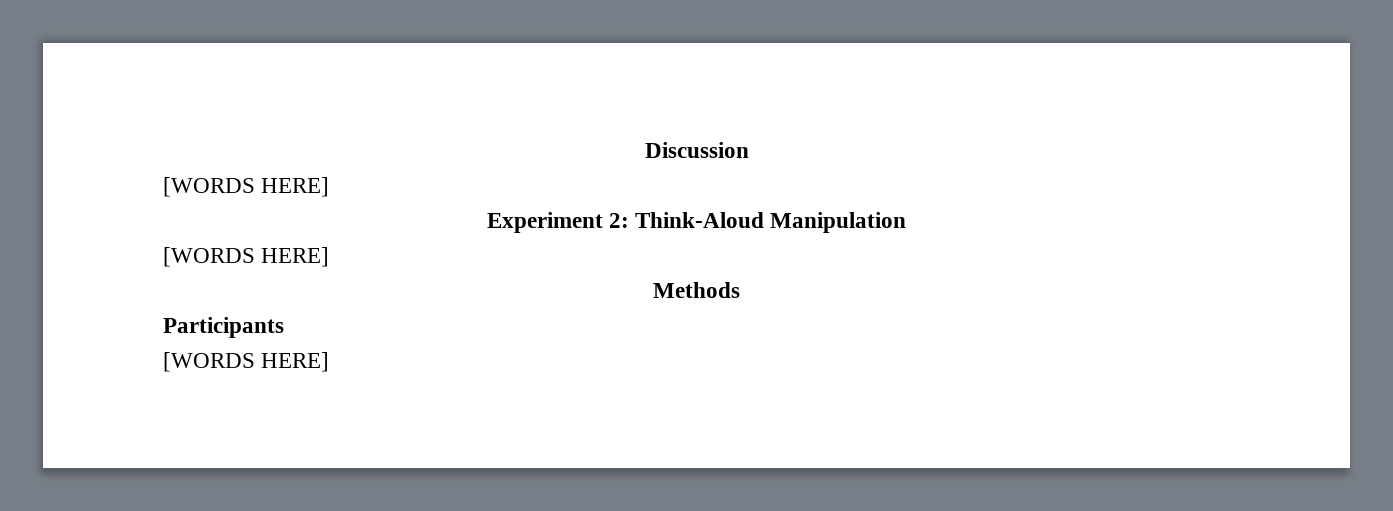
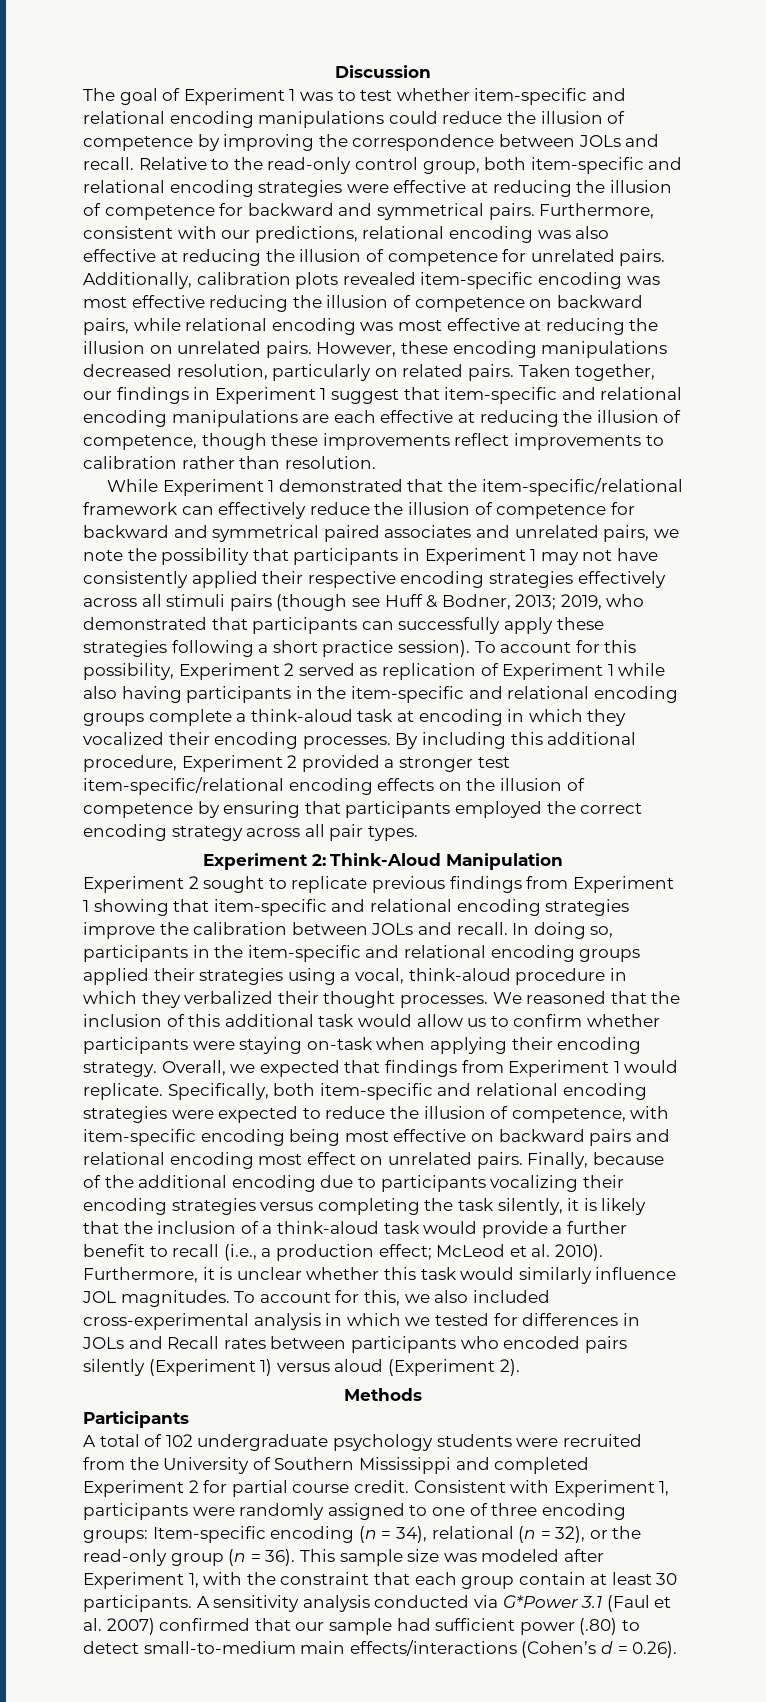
  Discussion
- [WORDS HERE]
+ The goal of Experiment 1 was to test whether item-specific and relational encoding manipulations could reduce the illusion of competence by improving the correspondence between JOLs and recall. Relative to the read-only control group, both item-specific and relational encoding strategies were effective at reducing the illusion of competence for backward and symmetrical pairs. Furthermore, consistent with our predictions, relational encoding was also effective at reducing the illusion of competence for unrelated pairs. Additionally, calibration plots revealed item-specific encoding was most effective reducing the illusion of competence on backward pairs, while relational encoding was most effective at reducing the illusion on unrelated pairs. However, these encoding manipulations decreased resolution, particularly on related pairs. Taken together, our findings in Experiment 1 suggest that item-specific and relational encoding manipulations are each effective at reducing the illusion of competence, though these improvements reflect improvements to calibration rather than resolution.
+ While Experiment 1 demonstrated that the item-specific/relational framework can effectively reduce the illusion of competence for backward and symmetrical paired associates and unrelated pairs, we note the possibility that participants in Experiment 1 may not have consistently applied their respective encoding strategies effectively across all stimuli pairs (though see Huff & Bodner, 2013; 2019, who demonstrated that participants can successfully apply these strategies following a short practice session). To account for this possibility, Experiment 2 served as replication of Experiment 1 while also having participants in the item-specific and relational encoding groups complete a think-aloud task at encoding in which they vocalized their encoding processes. By including this additional procedure, Experiment 2 provided a stronger test item-specific/relational encoding effects on the illusion of competence by ensuring that participants employed the correct encoding strategy across all pair types.
  Experiment 2: Think-Aloud Manipulation
- [WORDS HERE]
+ Experiment 2 sought to replicate previous findings from Experiment 1 showing that item-specific and relational encoding strategies improve the calibration between JOLs and recall. In doing so, participants in the item-specific and relational encoding groups applied their strategies using a vocal, think-aloud procedure in which they verbalized their thought processes. We reasoned that the inclusion of this additional task would allow us to confirm whether participants were staying on-task when applying their encoding strategy. Overall, we expected that findings from Experiment 1 would replicate. Specifically, both item-specific and relational encoding strategies were expected to reduce the illusion of competence, with item-specific encoding being most effective on backward pairs and relational encoding most effect on unrelated pairs. Finally, because of the additional encoding due to participants vocalizing their encoding strategies versus completing the task silently, it is likely that the inclusion of a think-aloud task would provide a further benefit to recall (i.e., a production effect; McLeod et al. 2010). Furthermore, it is unclear whether this task would similarly influence JOL magnitudes. To account for this, we also included cross-experimental analysis in which we tested for differences in JOLs and Recall rates between participants who encoded pairs silently (Experiment 1) versus aloud (Experiment 2).
  Methods
  Participants
- [WORDS HERE]
+ A total of 102 undergraduate psychology students were recruited from the University of Southern Mississippi and completed Experiment 2 for partial course credit. Consistent with Experiment 1, participants were randomly assigned to one of three encoding groups: Item-specific encoding (n = 34), relational (n = 32), or the read-only group (n = 36). This sample size was modeled after Experiment 1, with the constraint that each group contain at least 30 participants. A sensitivity analysis conducted via G*Power 3.1 (Faul et al. 2007) confirmed that our sample had sufficient power (.80) to detect small-to-medium main effects/interactions (Cohen’s d = 0.26).

